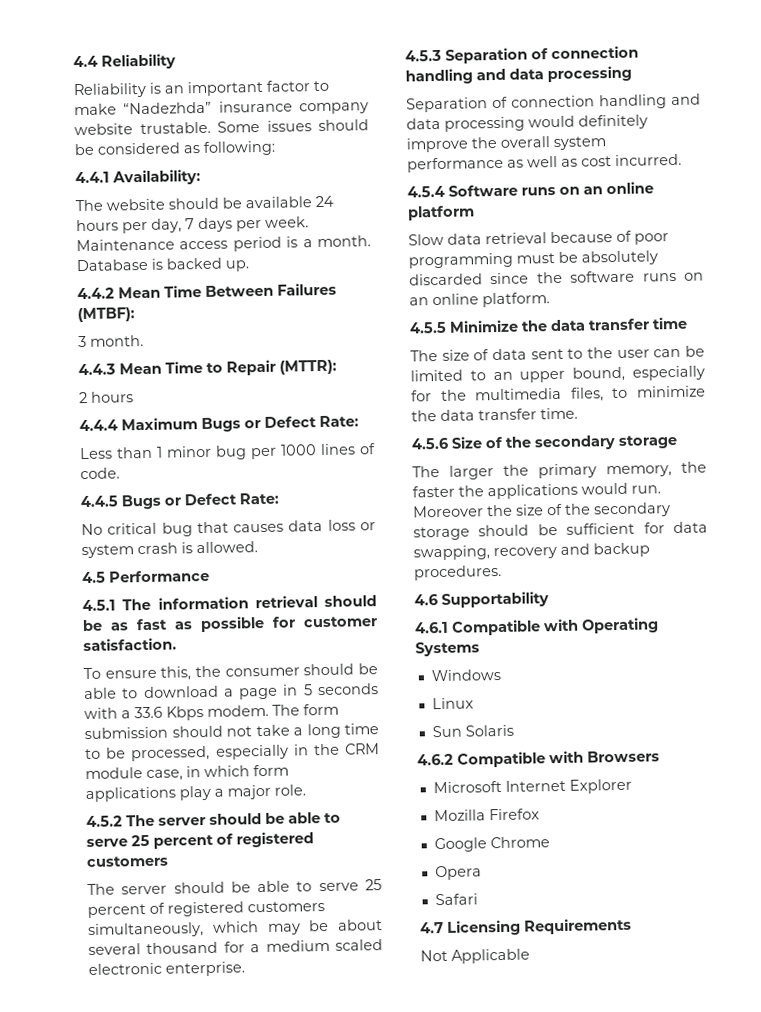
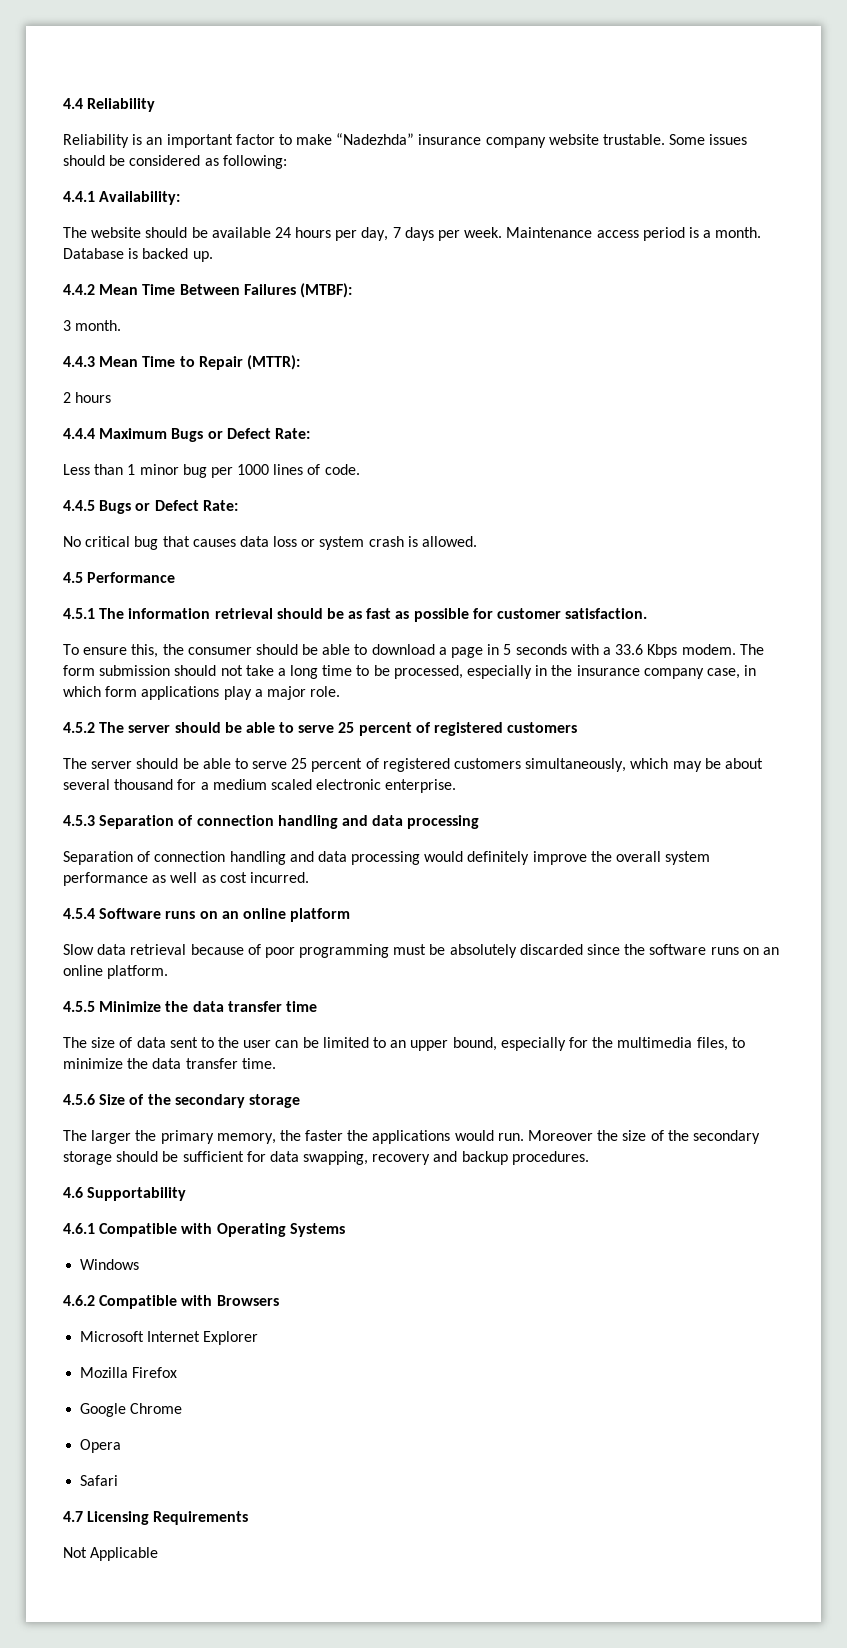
- The form submission should not take a long time to be processed, especially in the CRM module case, in which form applications play a major role.
+ The form submission should not take a long time to be processed, especially in the insurance company case, in which form applications play a major role.
- Linux
- Sun Solaris

